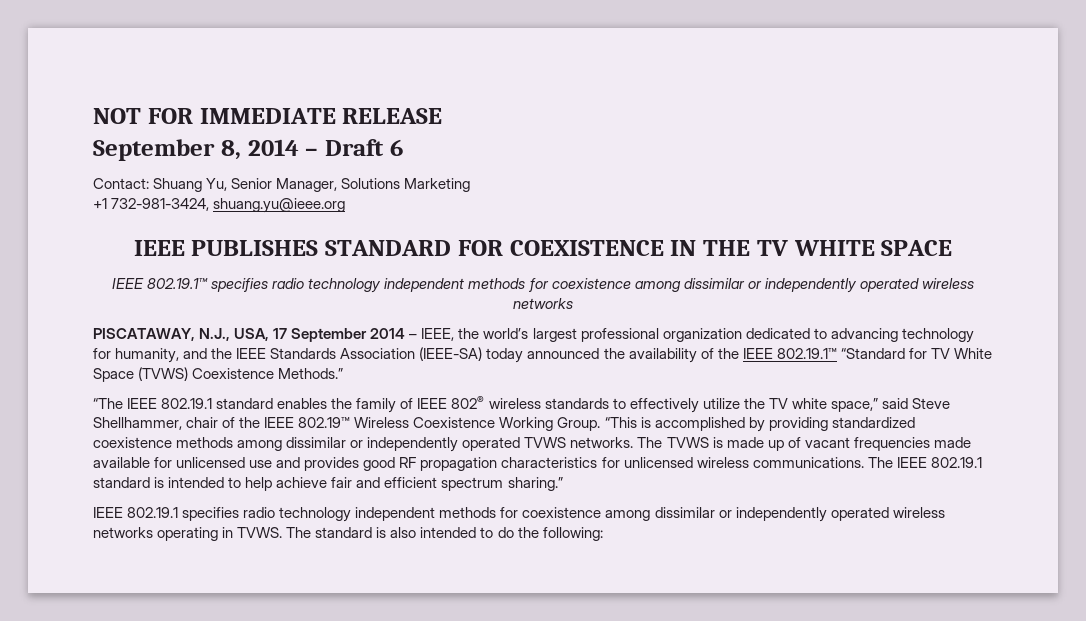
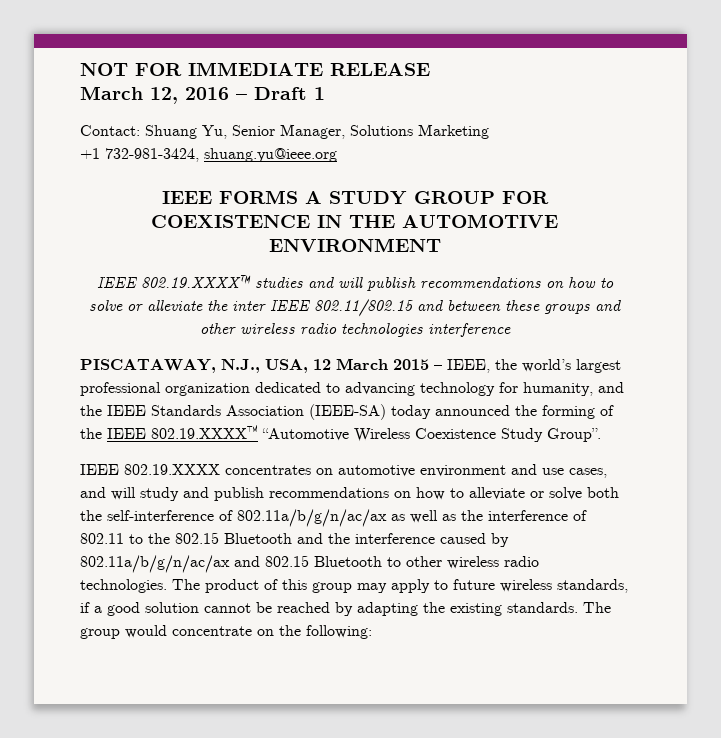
- September 8, 2014 – Draft 6
+ March 12, 2016 – Draft 1
- IEEE PUBLISHES STANDARD FOR COEXISTENCE IN THE TV WHITE SPACE
- IEEE 802.19.1™ specifies radio technology independent methods for coexistence among dissimilar or independently operated wireless networks
+ IEEE FORMS A STUDY GROUP FOR COEXISTENCE IN THE AUTOMOTIVE ENVIRONMENT
+ IEEE 802.19.XXXX™ studies and will publish recommendations on how to solve or alleviate the inter IEEE 802.11/802.15 and between these groups and other wireless radio technologies interference
- PISCATAWAY, N.J., USA, 17 September 2014 – IEEE, the world’s largest professional organization dedicated to advancing technology for humanity, and the IEEE Standards Association (IEEE-SA) today announced the availability of the IEEE 802.19.1™ “Standard for TV White Space (TVWS) Coexistence Methods.”
- “The IEEE 802.19.1 standard enables the family of IEEE 802® wireless standards to effectively utilize the TV white space,” said Steve Shellhammer, chair of the IEEE 802.19™ Wireless Coexistence Working Group. “This is accomplished by providing standardized coexistence methods among dissimilar or independently operated TVWS networks. The TVWS is made up of vacant frequencies made available for unlicensed use and provides good RF propagation characteristics for unlicensed wireless communications. The IEEE 802.19.1 standard is intended to help achieve fair and efficient spectrum sharing.”
- IEEE 802.19.1 specifies radio technology independent methods for coexistence among dissimilar or independently operated wireless networks operating in TVWS. The standard is also intended to do the following:
+ PISCATAWAY, N.J., USA, 12 March 2015 – IEEE, the world’s largest professional organization dedicated to advancing technology for humanity, and the IEEE Standards Association (IEEE-SA) today announced the forming of the IEEE 802.19.XXXX™ “Automotive Wireless Coexistence Study Group”.
+ IEEE 802.19.XXXX concentrates on automotive environment and use cases, and will study and publish recommendations on how to alleviate or solve both the self-interference of 802.11a/b/g/n/ac/ax as well as the interference of 802.11 to the 802.15 Bluetooth and the interference caused by 802.11a/b/g/n/ac/ax and 802.15 Bluetooth to other wireless radio technologies. The product of this group may apply to future wireless standards, if a good solution cannot be reached by adapting the existing standards. The group would concentrate on the following:

